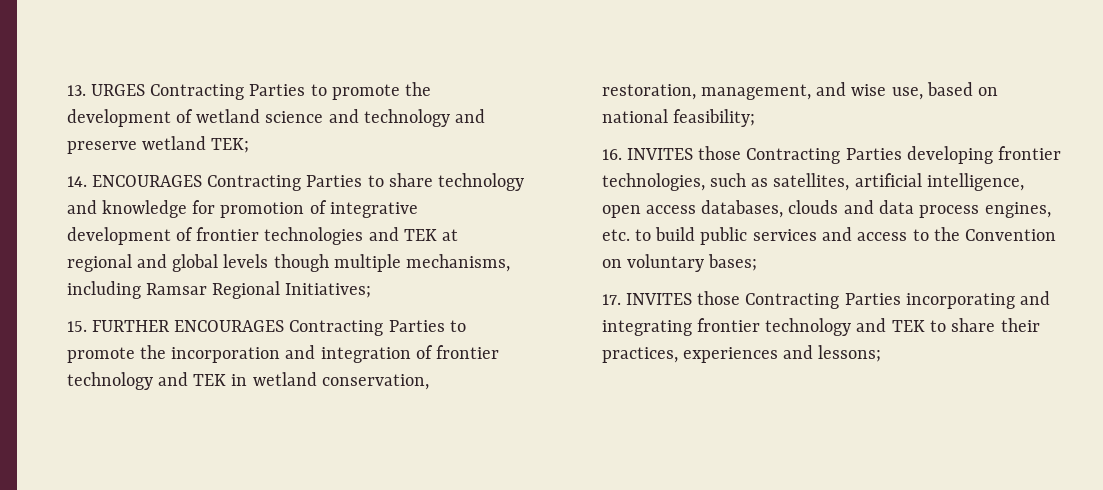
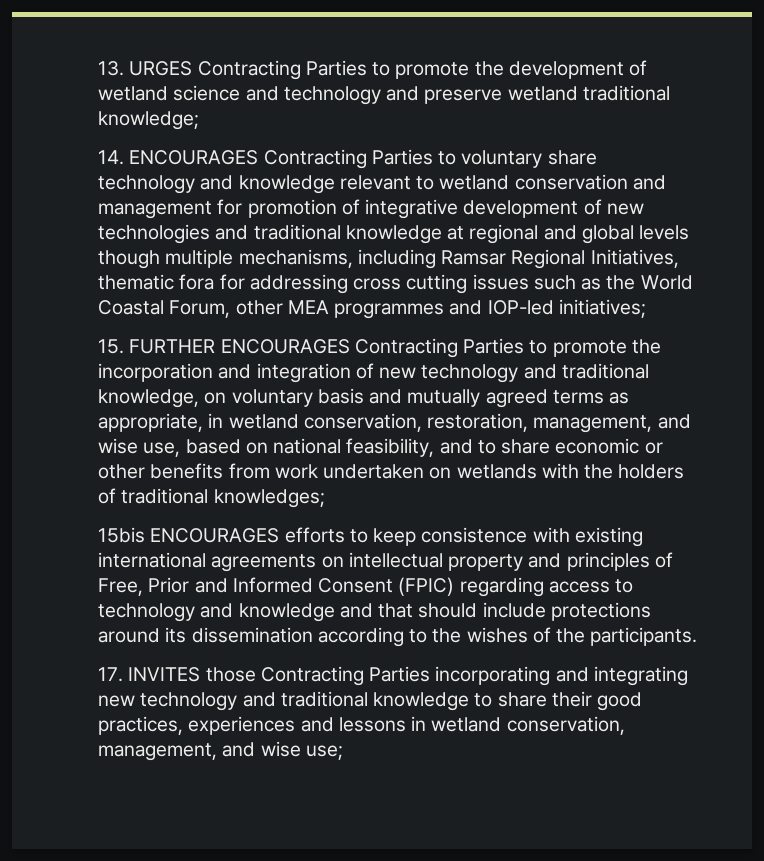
- 13. URGES Contracting Parties to promote the development of wetland science and technology and preserve wetland TEK;
+ 13. URGES Contracting Parties to promote the development of wetland science and technology and preserve wetland traditional knowledge;
- 14. ENCOURAGES Contracting Parties to share technology and knowledge for promotion of integrative development of frontier technologies and TEK at regional and global levels though multiple mechanisms, including Ramsar Regional Initiatives;
+ 14. ENCOURAGES Contracting Parties to voluntary share technology and knowledge relevant to wetland conservation and management for promotion of integrative development of new technologies and traditional knowledge at regional and global levels though multiple mechanisms, including Ramsar Regional Initiatives, thematic fora for addressing cross cutting issues such as the World Coastal Forum, other MEA programmes and IOP-led initiatives;
- 15. FURTHER ENCOURAGES Contracting Parties to promote the incorporation and integration of frontier technology and TEK in wetland conservation, restoration, management, and wise use, based on national feasibility;
- 16. INVITES those Contracting Parties developing frontier technologies, such as satellites, artificial intelligence, open access databases, clouds and data process engines, etc. to build public services and access to the Convention on voluntary bases;
+ 15. FURTHER ENCOURAGES Contracting Parties to promote the incorporation and integration of new technology and traditional knowledge, on voluntary basis and mutually agreed terms as appropriate, in wetland conservation, restoration, management, and wise use, based on national feasibility, and to share economic or other benefits from work undertaken on wetlands with the holders of traditional knowledges;
+ 15bis ENCOURAGES efforts to keep consistence with existing international agreements on intellectual property and principles of Free, Prior and Informed Consent (FPIC) regarding access to technology and knowledge and that should include protections around its dissemination according to the wishes of the participants.
- 17. INVITES those Contracting Parties incorporating and integrating frontier technology and TEK to share their practices, experiences and lessons;
+ 17. INVITES those Contracting Parties incorporating and integrating new technology and traditional knowledge to share their good practices, experiences and lessons in wetland conservation, management, and wise use;

